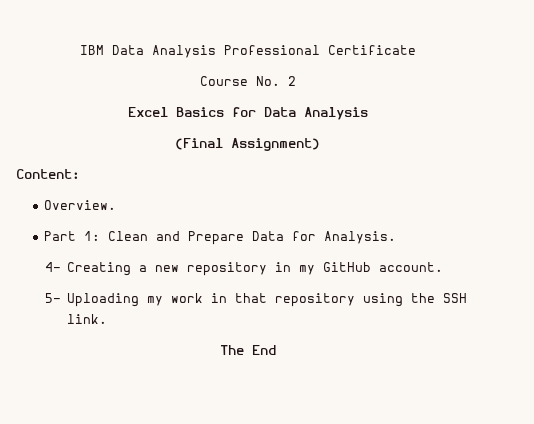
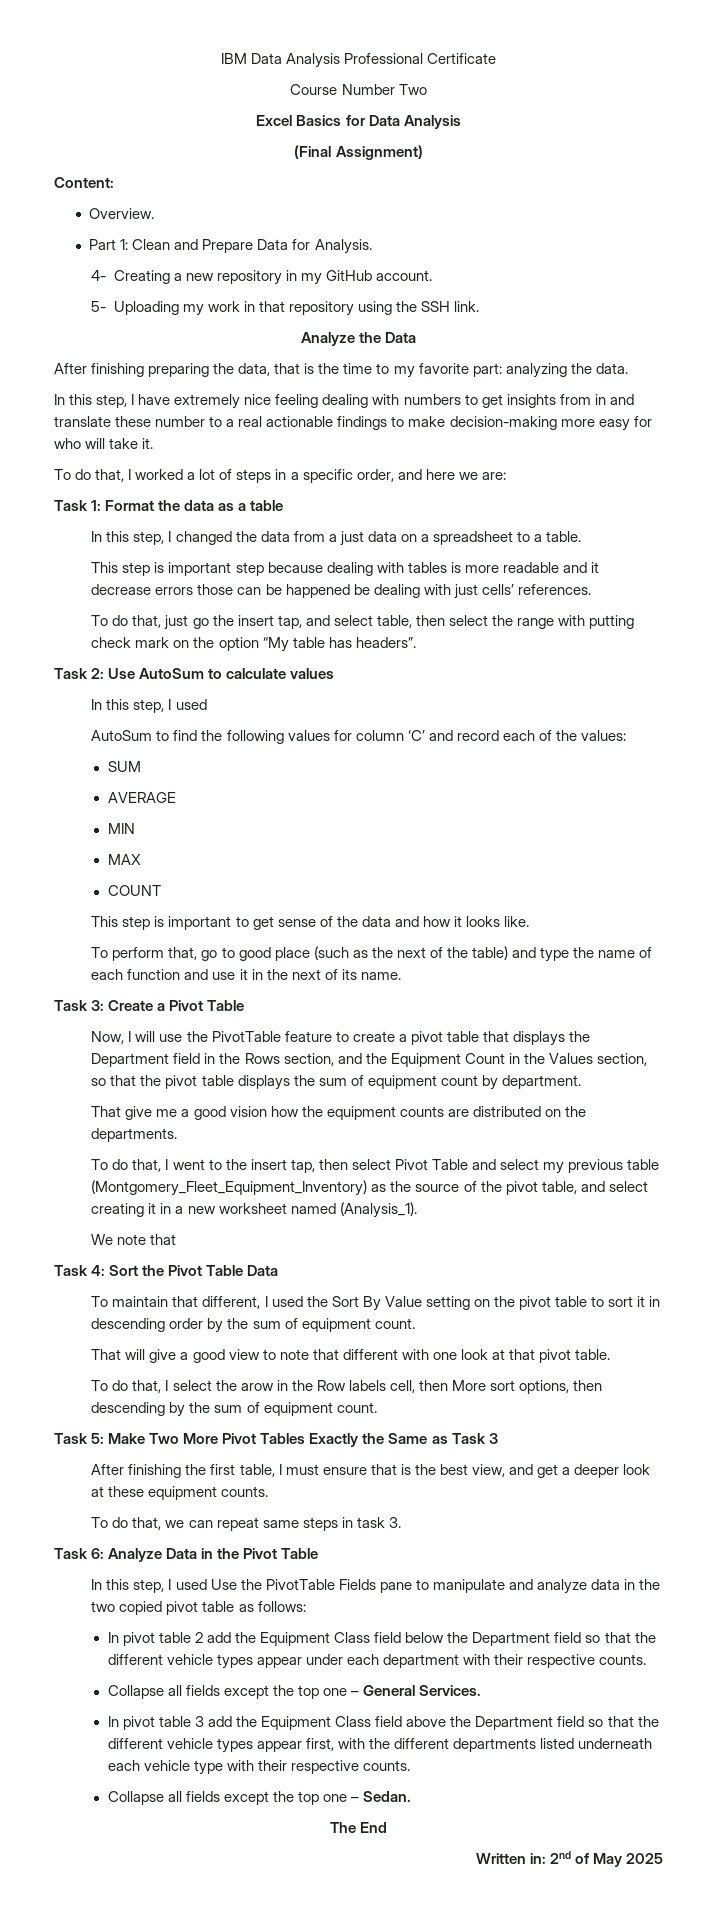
- Course No. 2
+ Course Number Two
+ Analyze the Data
+ After finishing preparing the data, that is the time to my favorite part: analyzing the data.
+ In this step, I have extremely nice feeling dealing with numbers to get insights from in and translate these number to a real actionable findings to make decision-making more easy for who will take it.
+ To do that, I worked a lot of steps in a specific order, and here we are:
+ Task 1: Format the data as a table
+ In this step, I changed the data from a just data on a spreadsheet to a table.
+ This step is important step because dealing with tables is more readable and it decrease errors those can be happened be dealing with just cells’ references.
+ To do that, just go the insert tap, and select table, then select the range with putting check mark on the option “My table has headers”.
+ Task 2: Use AutoSum to calculate values
+ In this step, I used
+ AutoSum to find the following values for column ‘C’ and record each of the values:
+ SUM
+ AVERAGE
+ MIN
+ MAX
+ COUNT
+ This step is important to get sense of the data and how it looks like.
+ To perform that, go to good place (such as the next of the table) and type the name of each function and use it in the next of its name.
+ Task 3: Create a Pivot Table
+ Now, I will use the PivotTable feature to create a pivot table that displays the Department field in the Rows section, and the Equipment Count in the Values section, so that the pivot table displays the sum of equipment count by department.
+ That give me a good vision how the equipment counts are distributed on the departments.
+ To do that, I went to the insert tap, then select Pivot Table and select my previous table (Montgomery_Fleet_Equipment_Inventory) as the source of the pivot table, and select creating it in a new worksheet named (Analysis_1).
+ We note that
+ Task 4: Sort the Pivot Table Data
+ To maintain that different, I used the Sort By Value setting on the pivot table to sort it in descending order by the sum of equipment count.
+ That will give a good view to note that different with one look at that pivot table.
+ To do that, I select the arow in the Row labels cell, then More sort options, then descending by the sum of equipment count.
+ Task 5: Make Two More Pivot Tables Exactly the Same as Task 3
+ After finishing the first table, I must ensure that is the best view, and get a deeper look at these equipment counts.
+ To do that, we can repeat same steps in task 3.
+ Task 6: Analyze Data in the Pivot Table
+ In this step, I used Use the PivotTable Fields pane to manipulate and analyze data in the two copied pivot table as follows:
+ In pivot table 2 add the Equipment Class field below the Department field so that the different vehicle types appear under each department with their respective counts.
+ Collapse all fields except the top one – General Services.
+ In pivot table 3 add the Equipment Class field above the Department field so that the different vehicle types appear first, with the different departments listed underneath each vehicle type with their respective counts.
+ Collapse all fields except the top one – Sedan.
  The End
+ Written in: 2nd of May 2025

